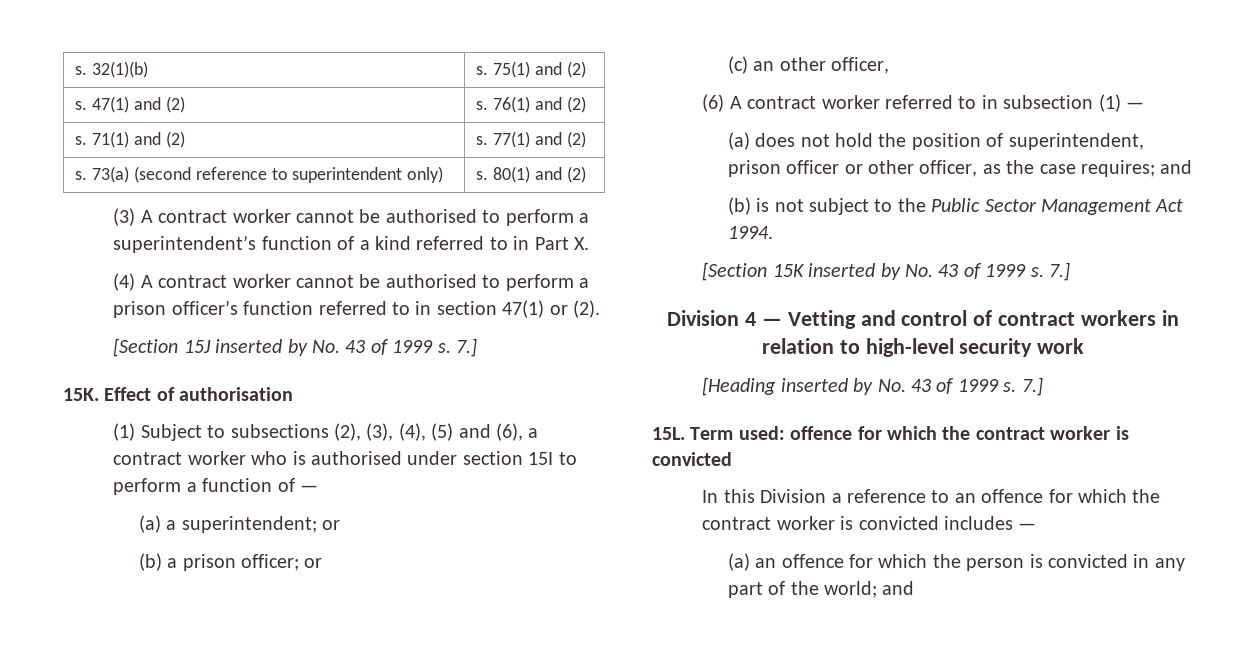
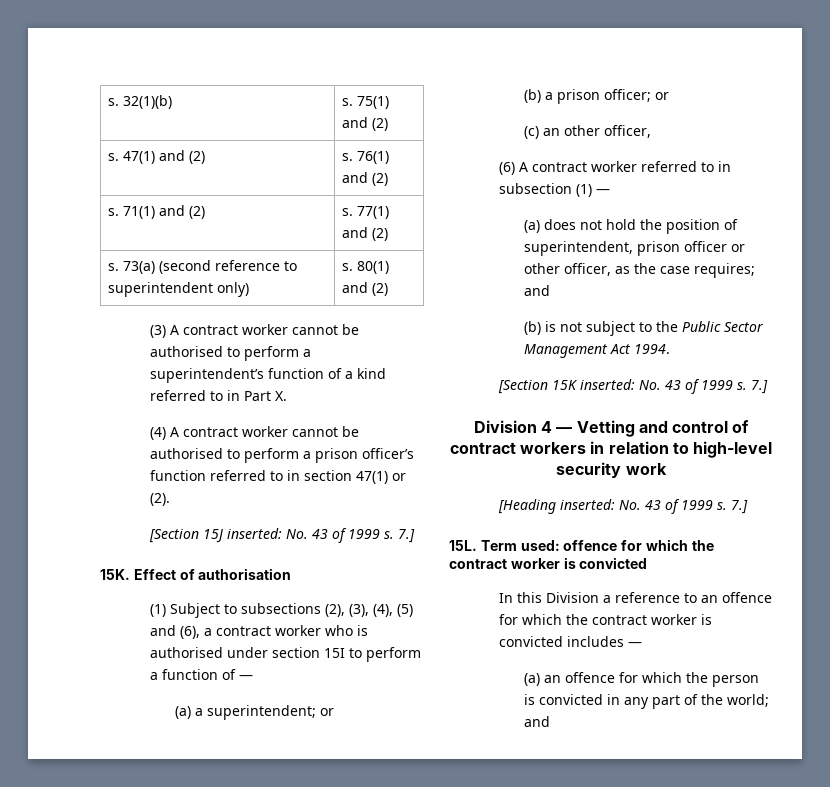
- [Section 15J inserted by No. 43 of 1999 s.
+ [Section 15J inserted: No. 43 of 1999 s.
- [Section 15K inserted by No. 43 of 1999 s.
+ [Section 15K inserted: No. 43 of 1999 s.
- [Heading inserted by No. 43 of 1999 s.
+ [Heading inserted: No. 43 of 1999 s.

